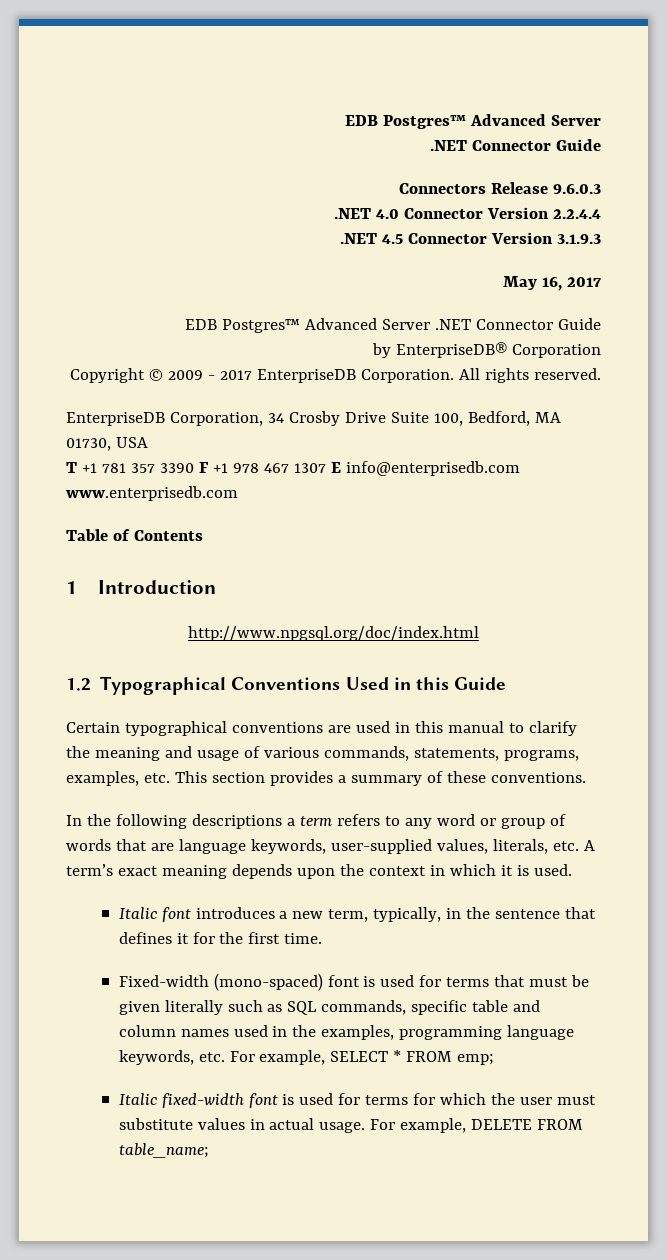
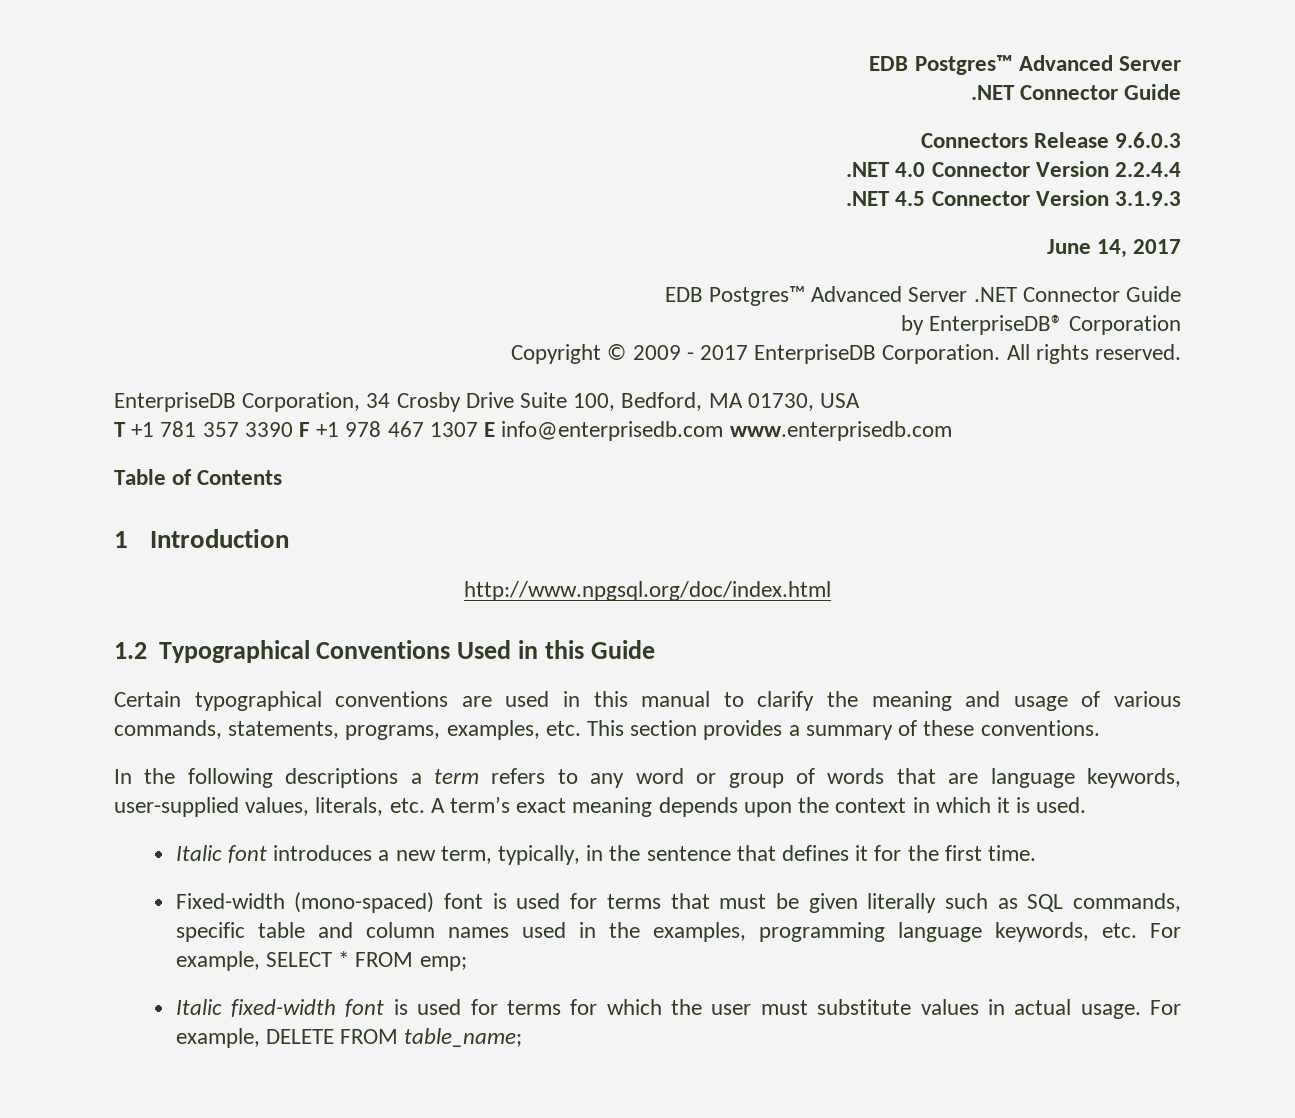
- May 16, 2017
+ June 14, 2017

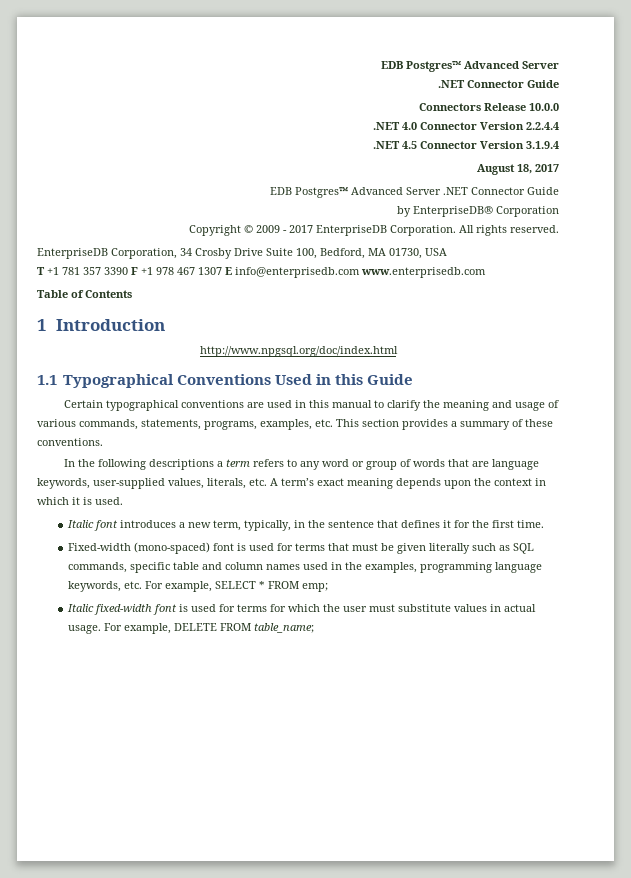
- Connectors Release 9.6.0.3
+ Connectors Release 10.0.0
- .NET 4.5 Connector Version 3.1.9.3
- June 14, 2017
+ .NET 4.5 Connector Version 3.1.9.4
+ August 18, 2017
- 1.2 Typographical Conventions Used in this Guide
+ 1.1 Typographical Conventions Used in this Guide

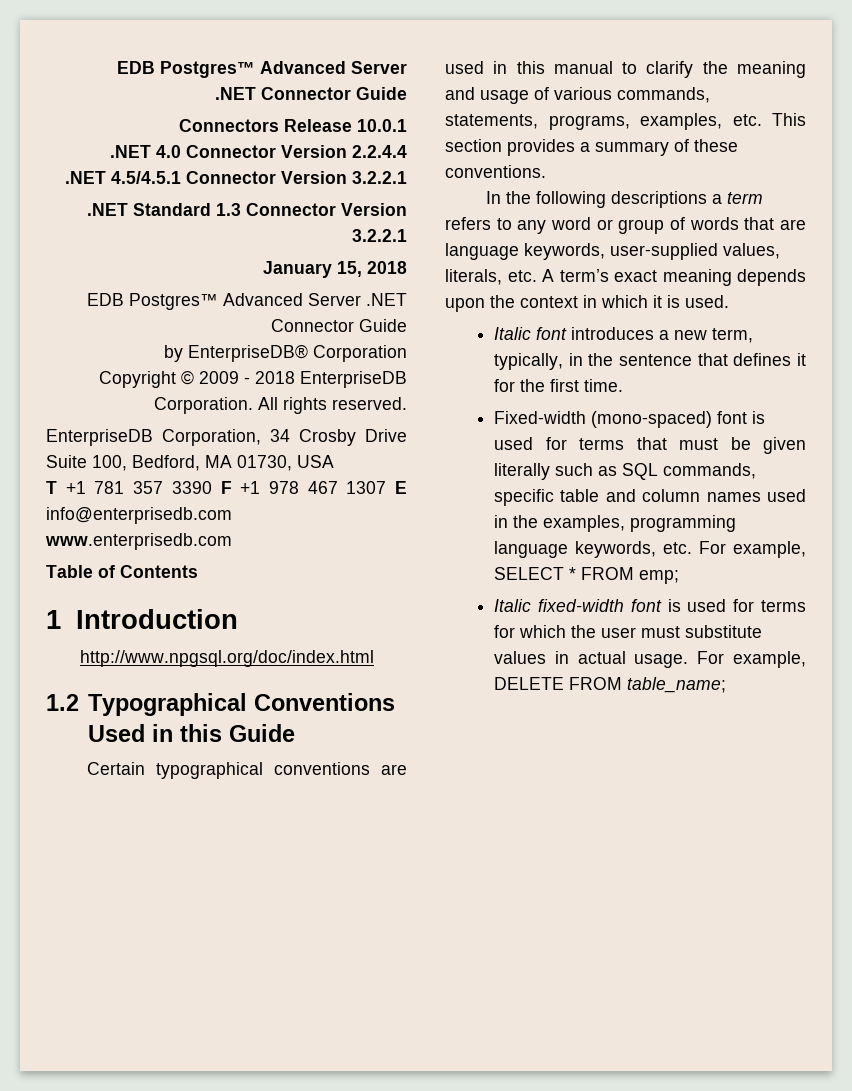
- Connectors Release 10.0.0
+ Connectors Release 10.0.1
- .NET 4.5 Connector Version 3.1.9.4
- August 18, 2017
+ .NET 4.5/4.5.1 Connector Version 3.2.2.1
+ .NET Standard 1.3 Connector Version 3.2.2.1
+ January 15, 2018
- Copyright © 2009 - 2017 EnterpriseDB Corporation.
+ Copyright © 2009 - 2018 EnterpriseDB Corporation.
- 1.1 Typographical Conventions Used in this Guide
+ 1.2 Typographical Conventions Used in this Guide

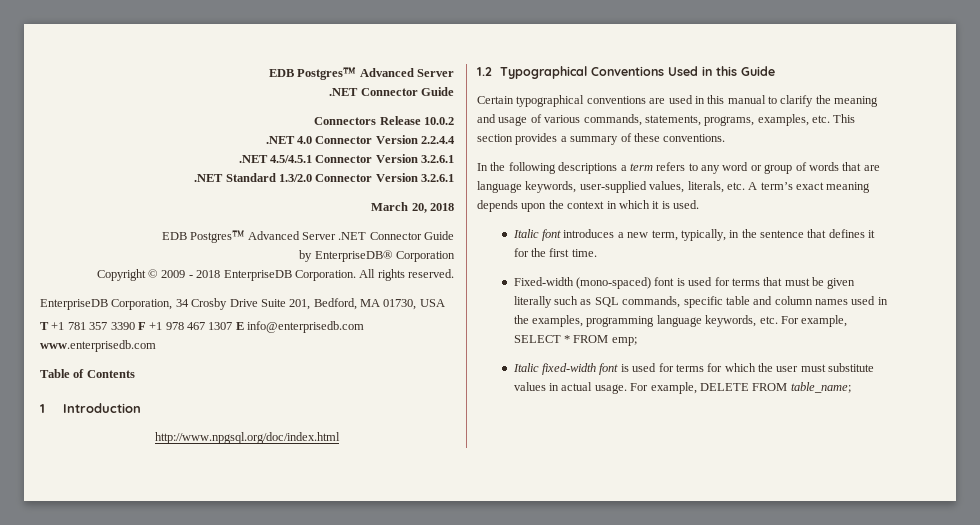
- Connectors Release 10.0.1
+ Connectors Release 10.0.2
- .NET 4.5/4.5.1 Connector Version 3.2.2.1
+ .NET 4.5/4.5.1 Connector Version 3.2.6.1
- .NET Standard 1.3 Connector Version 3.2.2.1
- January 15, 2018
+ .NET Standard 1.3/2.0 Connector Version 3.2.6.1
+ March 20, 2018
- EnterpriseDB Corporation, 34 Crosby Drive Suite 100, Bedford, MA 01730, USA
+ EnterpriseDB Corporation, 34 Crosby Drive Suite 201, Bedford, MA 01730, USA

